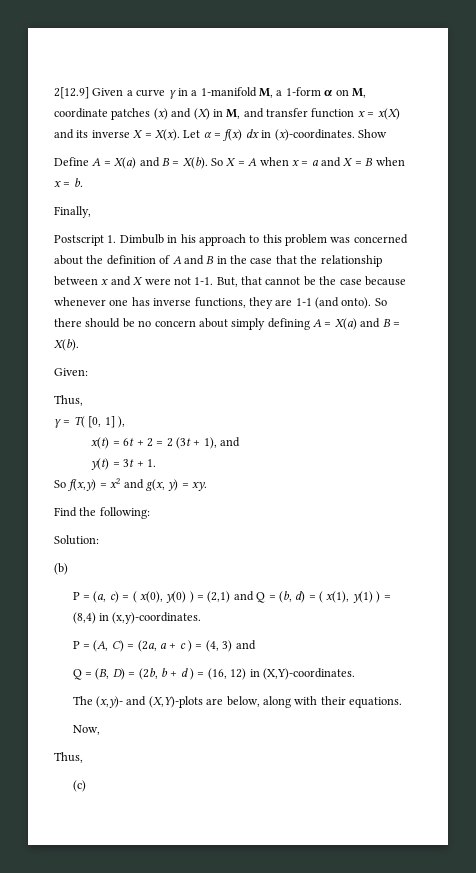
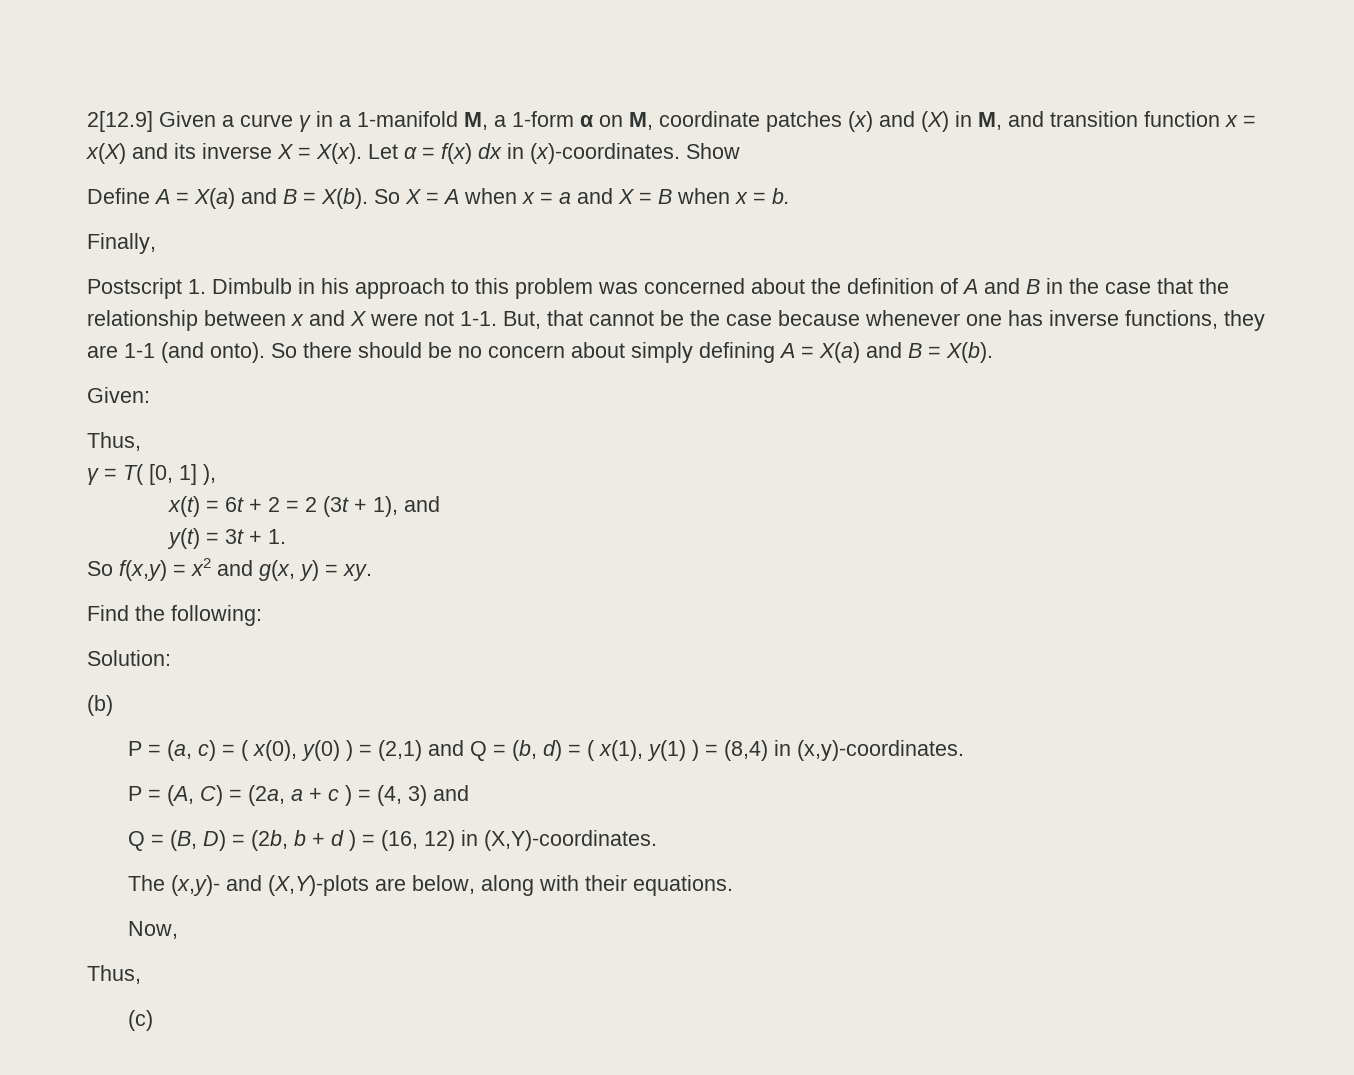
- 2[12.9] Given a curve γ in a 1-manifold M, a 1-form α on M, coordinate patches (x) and (X) in M, and transfer function x = x(X) and its inverse X = X(x).
+ 2[12.9] Given a curve γ in a 1-manifold M, a 1-form α on M, coordinate patches (x) and (X) in M, and transition function x = x(X) and its inverse X = X(x).

